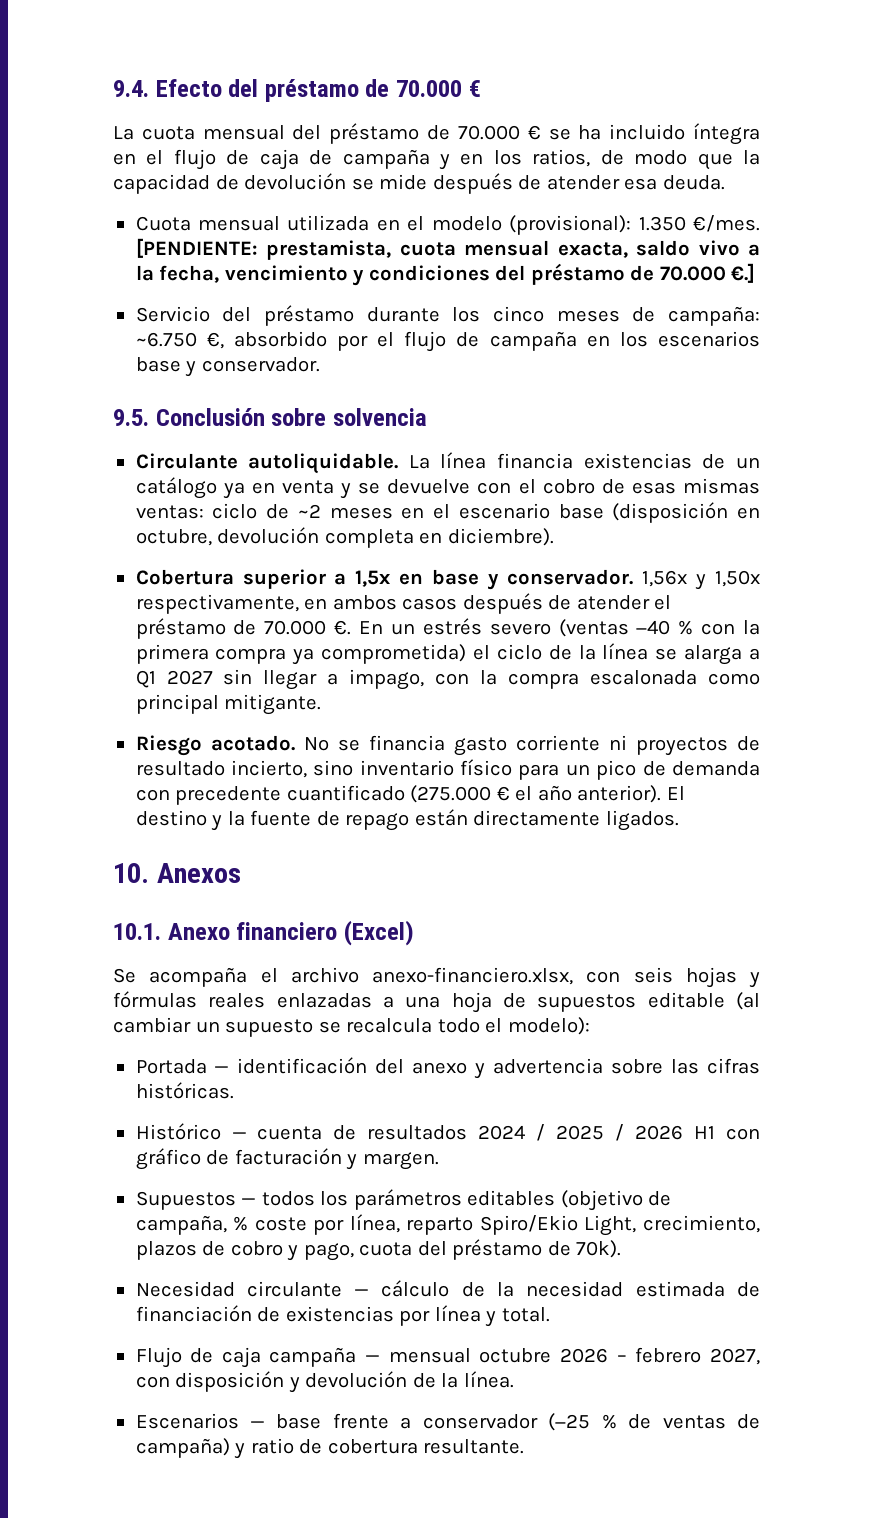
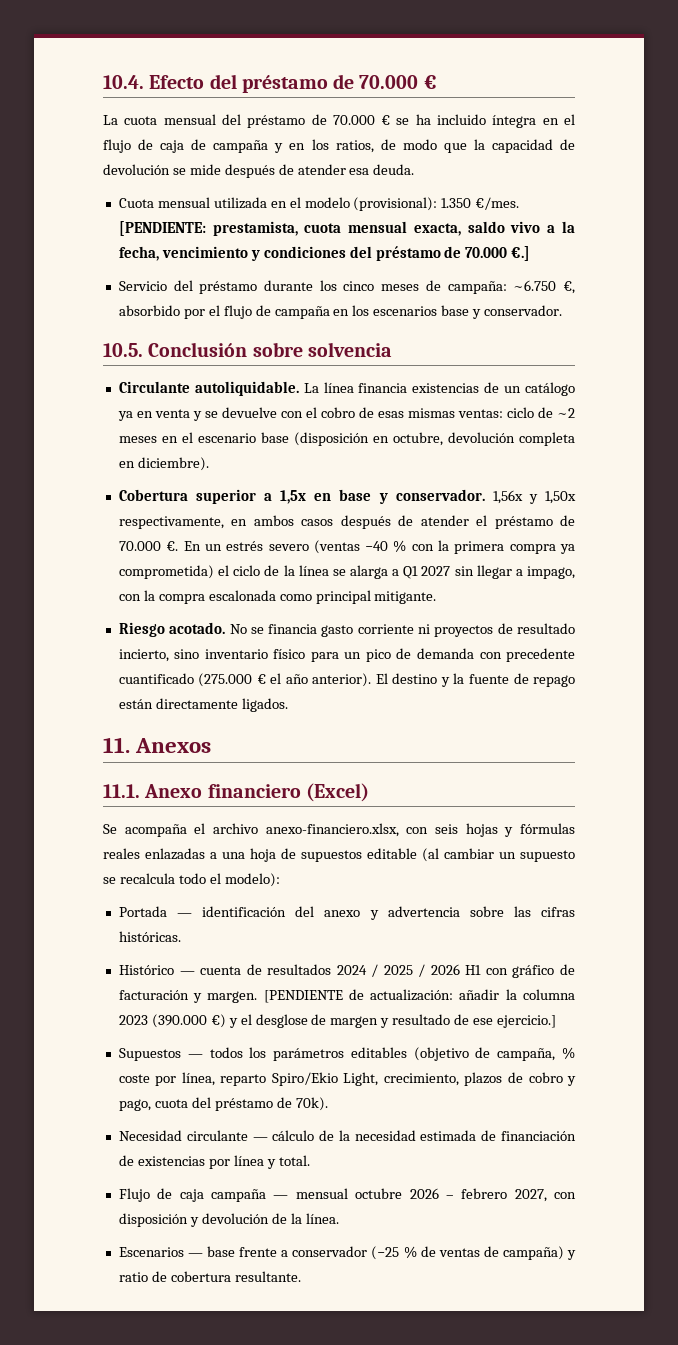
- 9.4. Efecto del préstamo de 70.000 €
+ 10.4. Efecto del préstamo de 70.000 €
- 9.5. Conclusión sobre solvencia
+ 10.5. Conclusión sobre solvencia
- 10. Anexos
+ 11. Anexos
- 10.1. Anexo financiero (Excel)
+ 11.1. Anexo financiero (Excel)
+ [PENDIENTE de actualización: añadir la columna 2023 (390.000 €) y el desglose de margen y resultado de ese ejercicio.]

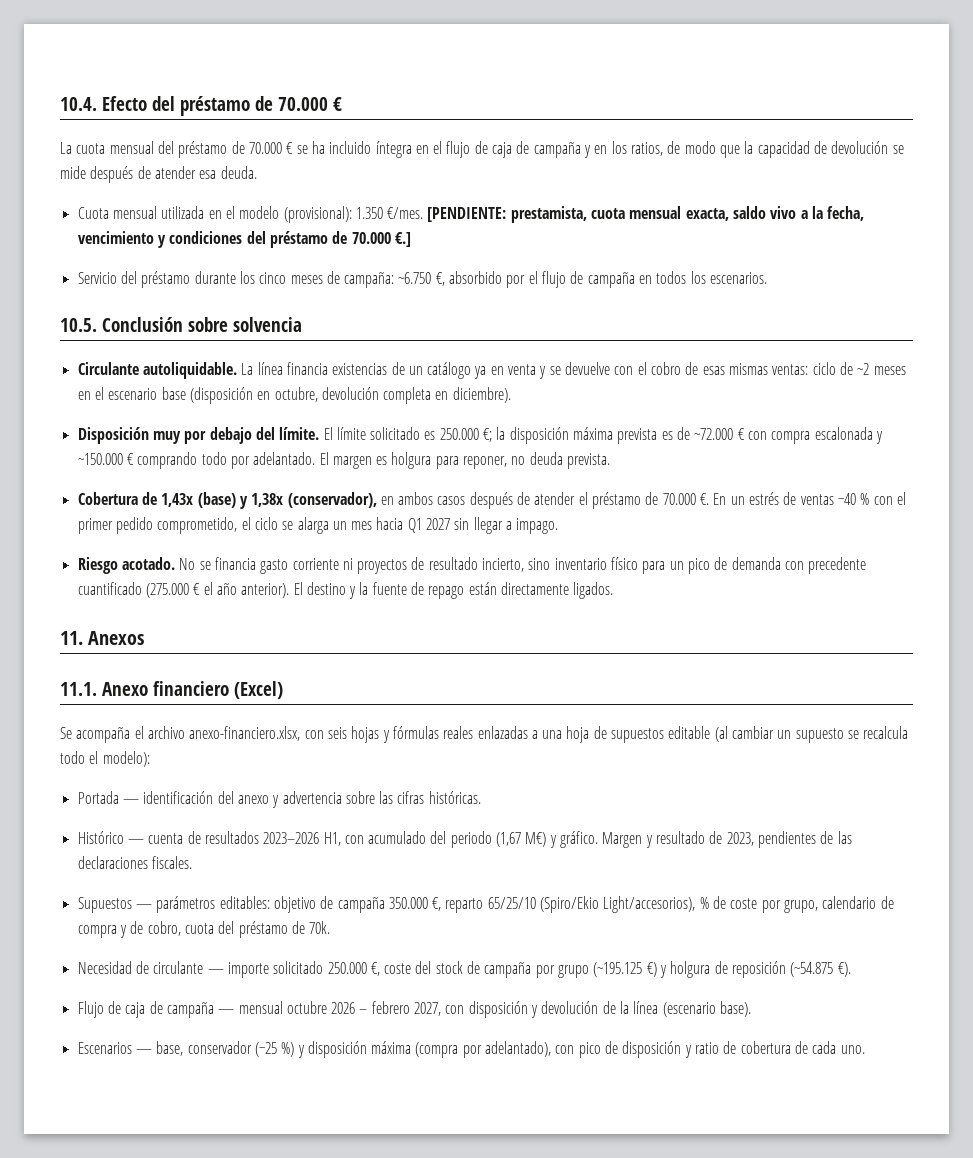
- Servicio del préstamo durante los cinco meses de campaña: ~6.750 €, absorbido por el flujo de campaña en los escenarios base y conservador.
+ Servicio del préstamo durante los cinco meses de campaña: ~6.750 €, absorbido por el flujo de campaña en todos los escenarios.
- Cobertura superior a 1,5x en base y conservador. 1,56x y 1,50x respectivamente, en ambos casos después de atender el préstamo de 70.000 €.
+ Disposición muy por debajo del límite. El límite solicitado es 250.000 €; la disposición máxima prevista es de ~72.000 € con compra escalonada y ~150.000 € comprando todo por adelantado. El margen es holgura para reponer, no deuda prevista.
+ Cobertura de 1,43x (base) y 1,38x (conservador), en ambos casos después de atender el préstamo de 70.000 €.
- En un estrés severo (ventas −40 % con la primera compra ya comprometida) el ciclo de la línea se alarga a Q1 2027 sin llegar a impago, con la compra escalonada como principal mitigante.
+ En un estrés de ventas −40 % con el primer pedido comprometido, el ciclo se alarga un mes hacia Q1 2027 sin llegar a impago.
- Histórico — cuenta de resultados 2024 / 2025 / 2026 H1 con gráfico de facturación y margen. [PENDIENTE de actualización: añadir la columna 2023 (390.000 €) y el desglose de margen y resultado de ese ejercicio.]
- Supuestos — todos los parámetros editables (objetivo de campaña, % coste por línea, reparto Spiro/Ekio Light, crecimiento, plazos de cobro y pago, cuota del préstamo de 70k).
+ Histórico — cuenta de resultados 2023–2026 H1, con acumulado del periodo (1,67 M€) y gráfico. Margen y resultado de 2023, pendientes de las declaraciones fiscales.
+ Supuestos — parámetros editables: objetivo de campaña 350.000 €, reparto 65/25/10 (Spiro/Ekio Light/accesorios), % de coste por grupo, calendario de compra y de cobro, cuota del préstamo de 70k.
- Necesidad circulante — cálculo de la necesidad estimada de financiación de existencias por línea y total.
+ Necesidad de circulante — importe solicitado 250.000 €, coste del stock de campaña por grupo (~195.125 €) y holgura de reposición (~54.875 €).
- Flujo de caja campaña — mensual octubre 2026 – febrero 2027, con disposición y devolución de la línea.
+ Flujo de caja de campaña — mensual octubre 2026 – febrero 2027, con disposición y devolución de la línea (escenario base).
- Escenarios — base frente a conservador (−25 % de ventas de campaña) y ratio de cobertura resultante.
+ Escenarios — base, conservador (−25 %) y disposición máxima (compra por adelantado), con pico de disposición y ratio de cobertura de cada uno.

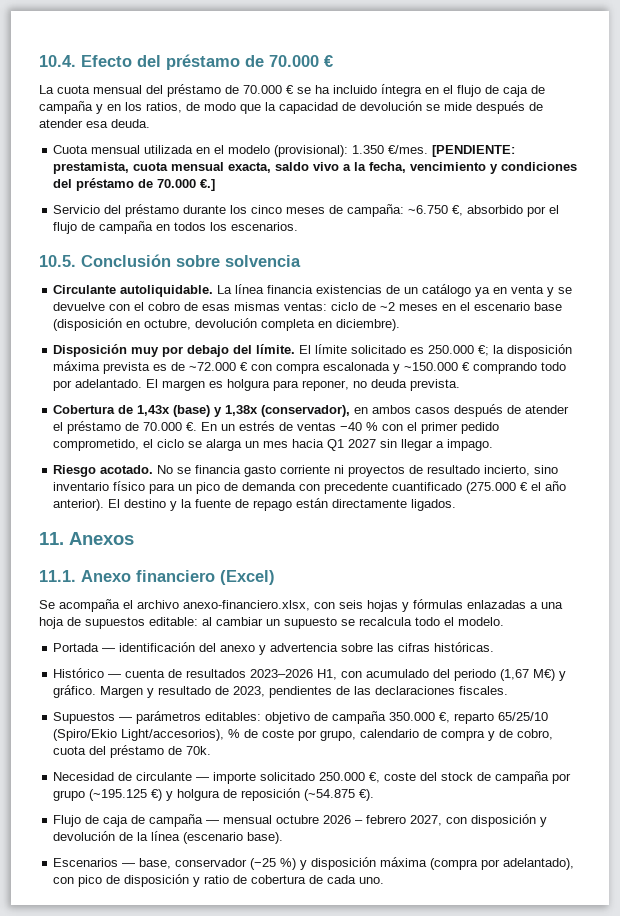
- Se acompaña el archivo anexo-financiero.xlsx, con seis hojas y fórmulas reales enlazadas a una hoja de supuestos editable (al cambiar un supuesto se recalcula todo el modelo):
+ Se acompaña el archivo anexo-financiero.xlsx, con seis hojas y fórmulas enlazadas a una hoja de supuestos editable: al cambiar un supuesto se recalcula todo el modelo.

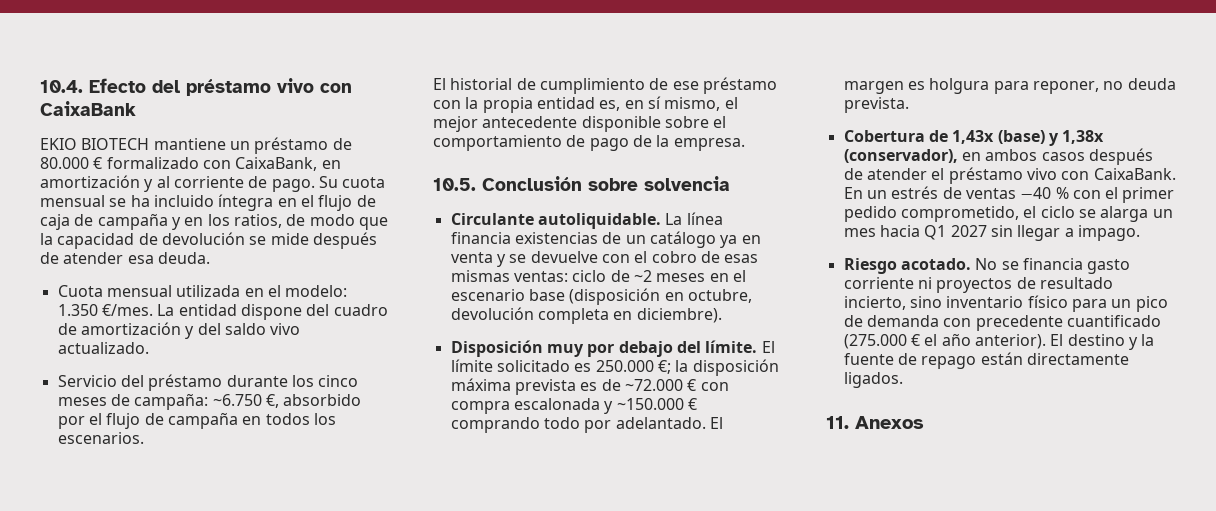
- 10.4. Efecto del préstamo de 70.000 €
- La cuota mensual del préstamo de 70.000 € se ha incluido íntegra en el flujo de caja de campaña y en los ratios, de modo que la capacidad de devolución se mide después de atender esa deuda.
+ 10.4. Efecto del préstamo vivo con CaixaBank
+ EKIO BIOTECH mantiene un préstamo de 80.000 € formalizado con CaixaBank, en amortización y al corriente de pago. Su cuota mensual se ha incluido íntegra en el flujo de caja de campaña y en los ratios, de modo que la capacidad de devolución se mide después de atender esa deuda.
- Cuota mensual utilizada en el modelo (provisional): 1.350 €/mes. [PENDIENTE: prestamista, cuota mensual exacta, saldo vivo a la fecha, vencimiento y condiciones del préstamo de 70.000 €.]
+ Cuota mensual utilizada en el modelo: 1.350 €/mes. La entidad dispone del cuadro de amortización y del saldo vivo actualizado.
+ El historial de cumplimiento de ese préstamo con la propia entidad es, en sí mismo, el mejor antecedente disponible sobre el comportamiento de pago de la empresa.
- Cobertura de 1,43x (base) y 1,38x (conservador), en ambos casos después de atender el préstamo de 70.000 €.
+ Cobertura de 1,43x (base) y 1,38x (conservador), en ambos casos después de atender el préstamo vivo con CaixaBank.
- 11.1. Anexo financiero (Excel)
- Se acompaña el archivo anexo-financiero.xlsx, con seis hojas y fórmulas enlazadas a una hoja de supuestos editable: al cambiar un supuesto se recalcula todo el modelo.
- Portada — identificación del anexo y advertencia sobre las cifras históricas.
- Histórico — cuenta de resultados 2023–2026 H1, con acumulado del periodo (1,67 M€) y gráfico. Margen y resultado de 2023, pendientes de las declaraciones fiscales.
- Supuestos — parámetros editables: objetivo de campaña 350.000 €, reparto 65/25/10 (Spiro/Ekio Light/accesorios), % de coste por grupo, calendario de compra y de cobro, cuota del préstamo de 70k.
- Necesidad de circulante — importe solicitado 250.000 €, coste del stock de campaña por grupo (~195.125 €) y holgura de reposición (~54.875 €).
- Flujo de caja de campaña — mensual octubre 2026 – febrero 2027, con disposición y devolución de la línea (escenario base).
- Escenarios — base, conservador (−25 %) y disposición máxima (compra por adelantado), con pico de disposición y ratio de cobertura de cada uno.

